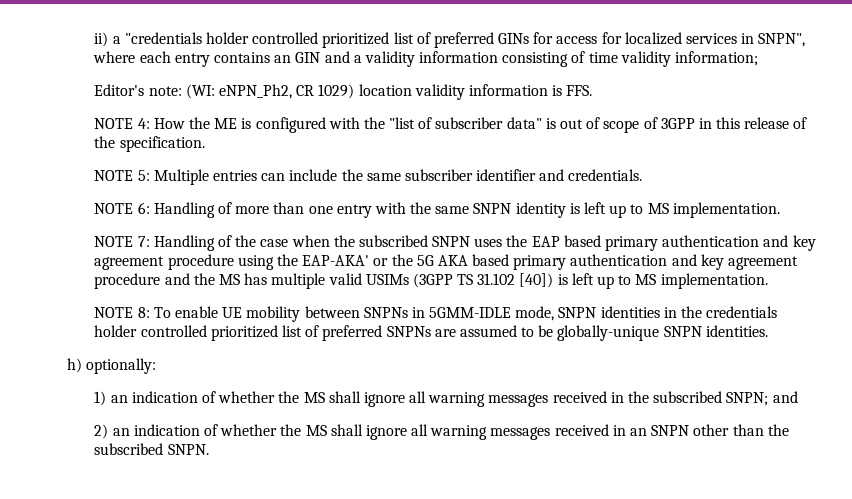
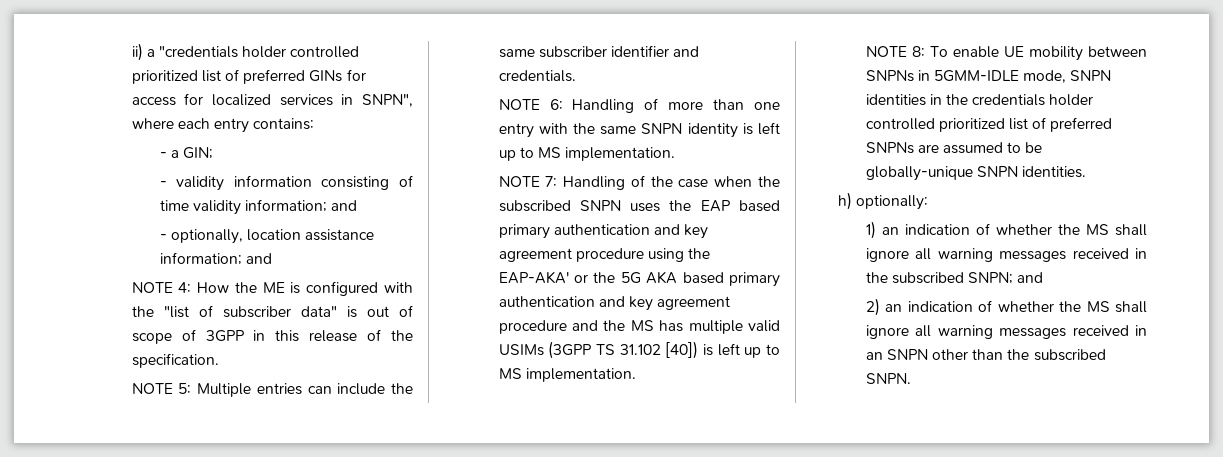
- ii) a "credentials holder controlled prioritized list of preferred GINs for access for localized services in SNPN", where each entry contains an GIN and a validity information consisting of time validity information;
- Editor's note: (WI: eNPN_Ph2, CR 1029) location validity information is FFS.
+ ii) a "credentials holder controlled prioritized list of preferred GINs for access for localized services in SNPN", where each entry contains:
+ - a GIN;
+ - validity information consisting of time validity information; and
+ - optionally, location assistance information; and

